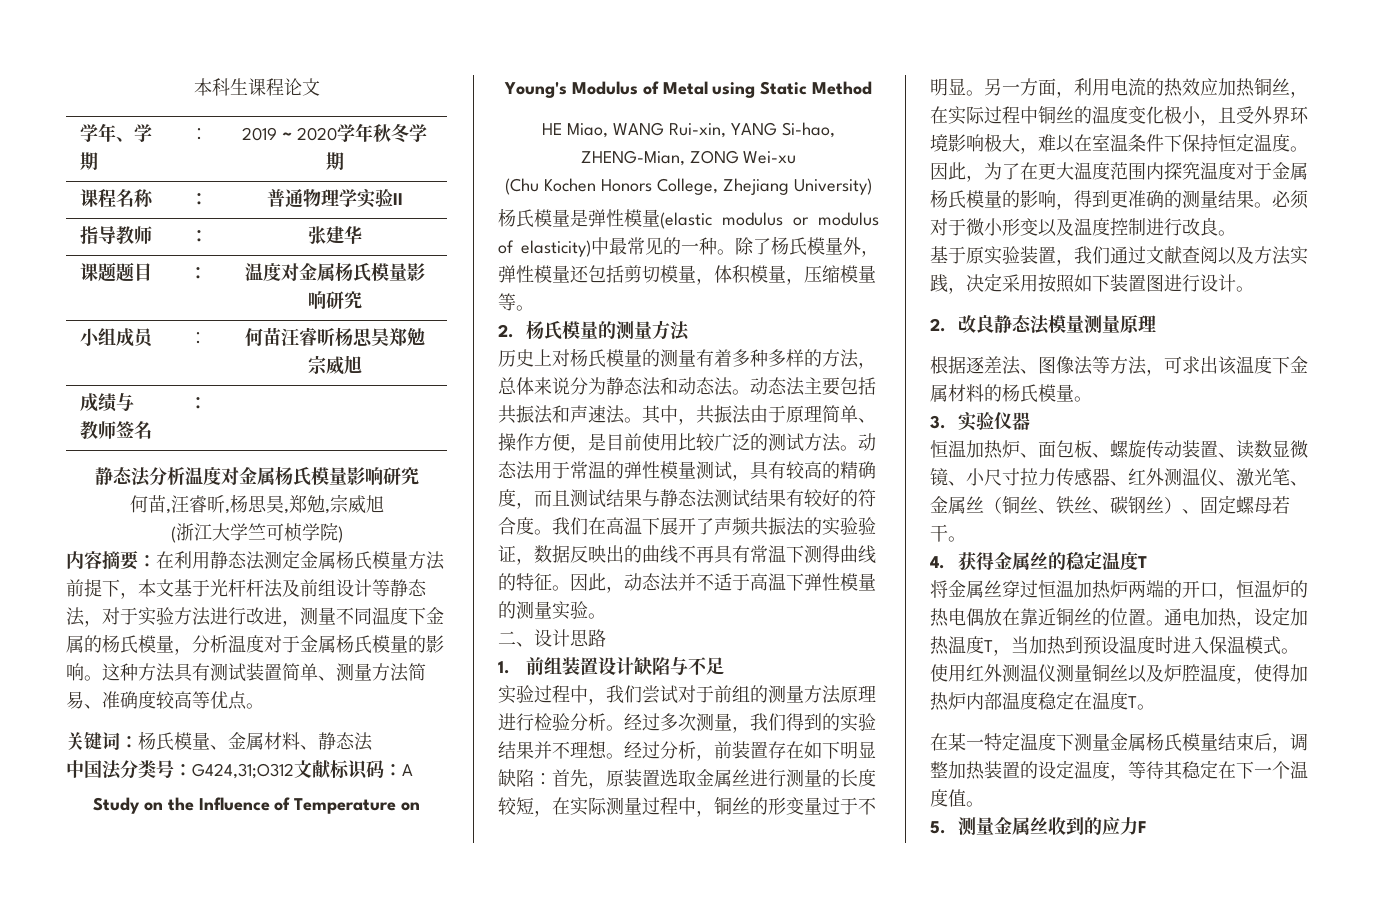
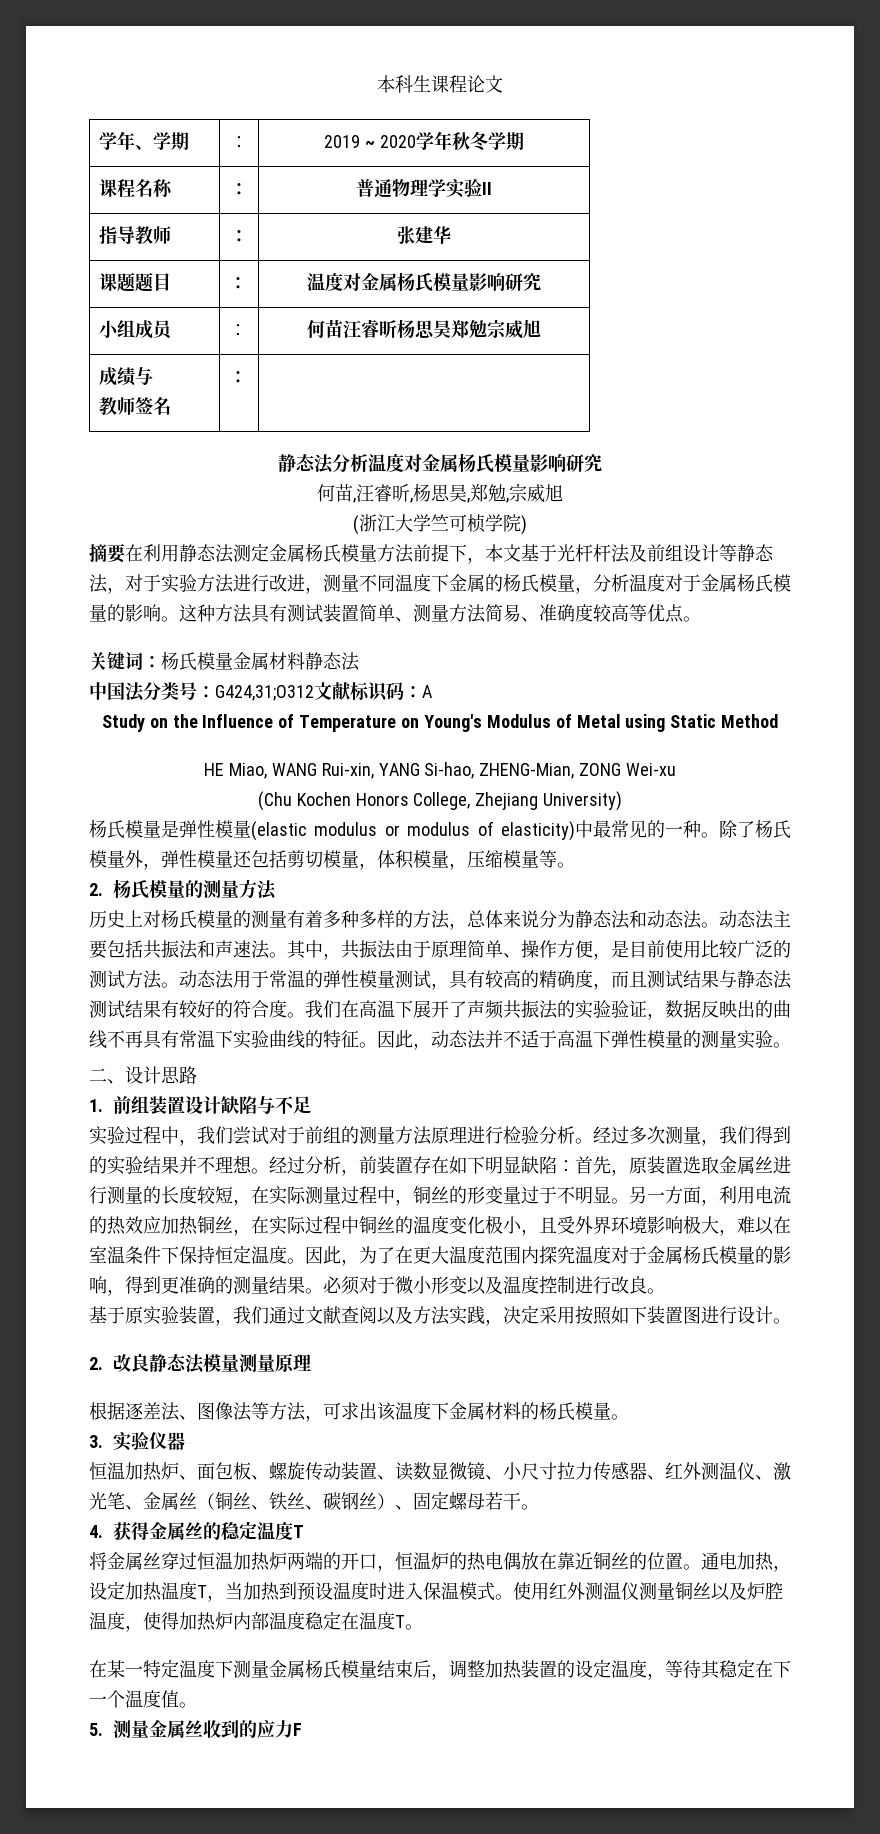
- 内容摘要：在利用静态法测定金属杨氏模量方法前提下，本文基于光杆杆法及前组设计等静态法，对于实验方法进行改进，测量不同温度下金属的杨氏模量，分析温度对于金属杨氏模量的影响。
+ 摘要在利用静态法测定金属杨氏模量方法前提下，本文基于光杆杆法及前组设计等静态法，对于实验方法进行改进，测量不同温度下金属的杨氏模量，分析温度对于金属杨氏模量的影响。
- 关键词：杨氏模量、金属材料、静态法
+ 关键词：杨氏模量金属材料静态法
- 我们在高温下展开了声频共振法的实验验证，数据反映出的曲线不再具有常温下测得曲线的特征。
+ 我们在高温下展开了声频共振法的实验验证，数据反映出的曲线不再具有常温下实验曲线的特征。

